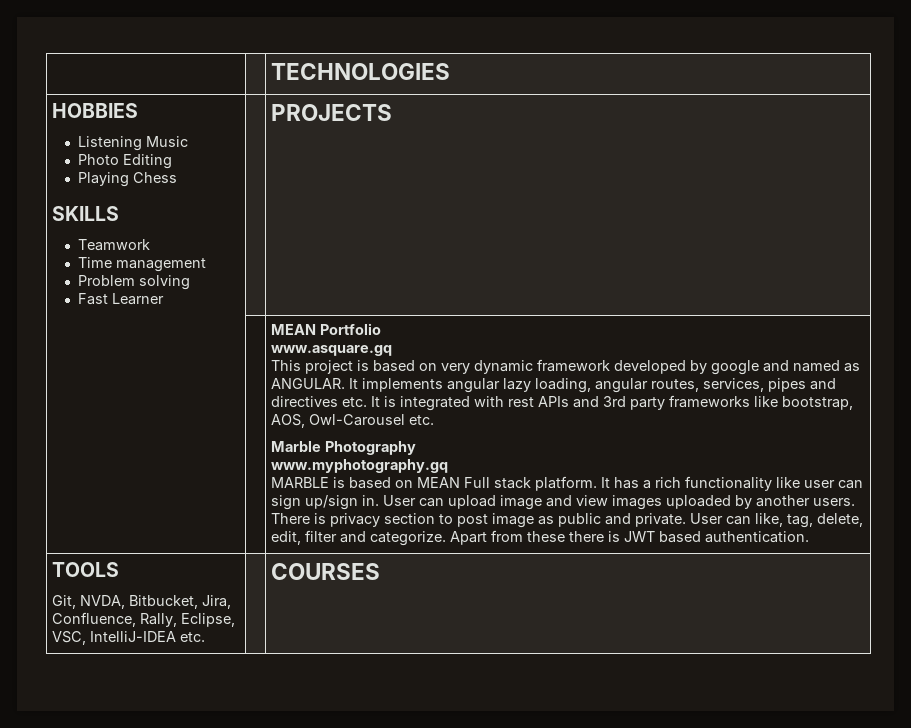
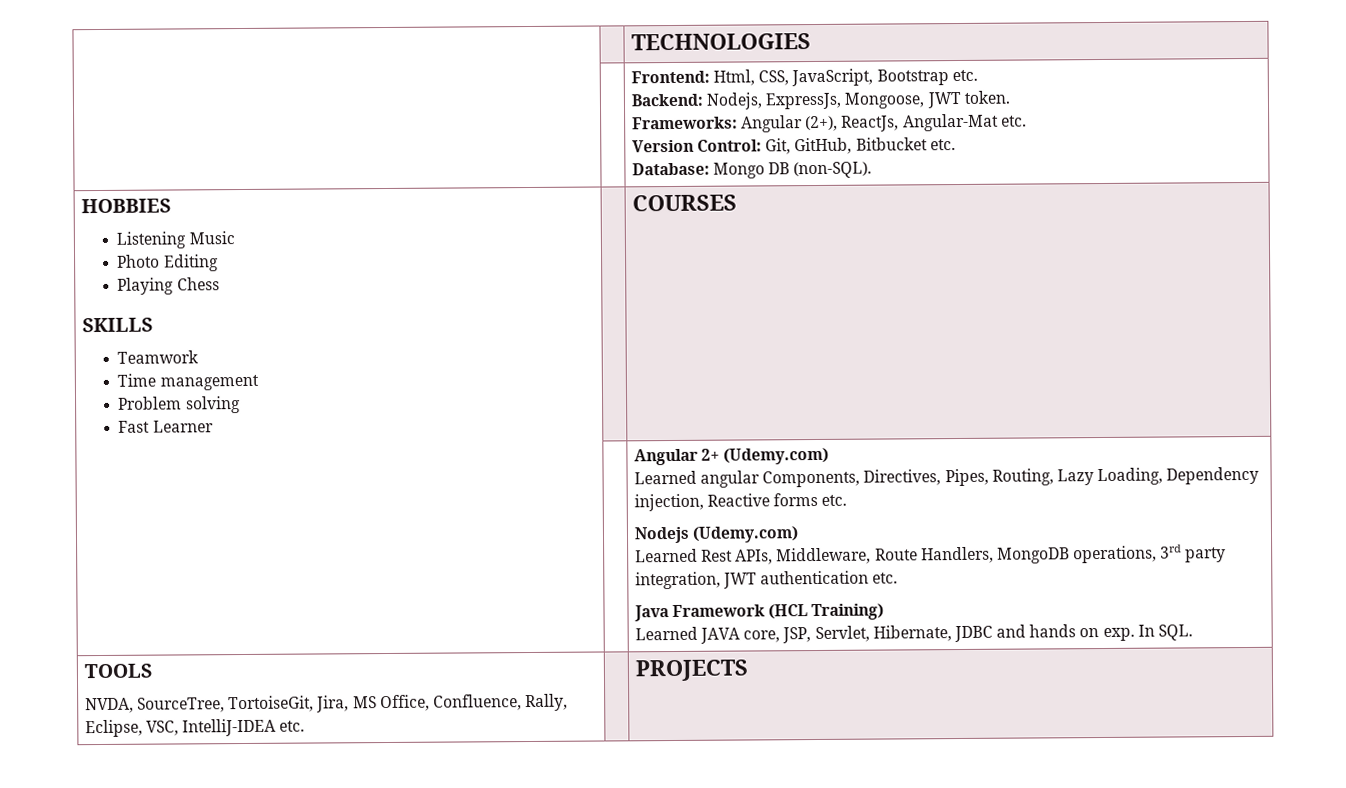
+ | | Frontend: Html, CSS, JavaScript, Bootstrap etc.
+ Backend: Nodejs, ExpressJs, Mongoose, JWT token.
+ Frameworks: Angular (2+), ReactJs, Angular-Mat etc.
+ Version Control: Git, GitHub, Bitbucket etc.
+ Database: Mongo DB (non-SQL).
  HOBBIES
  Listening Music
  Photo Editing
  Playing Chess
  SKILLS
  Teamwork
  Time management
  Problem solving
- Fast Learner | | PROJECTS
- | | MEAN Portfolio
- www.asquare.gq
- This project is based on very dynamic framework developed by google and named as ANGULAR. It implements angular lazy loading, angular routes, services, pipes and directives etc. It is integrated with rest APIs and 3rd party frameworks like bootstrap, AOS, Owl-Carousel etc.
- Marble Photography
- www.myphotography.gq
- MARBLE is based on MEAN Full stack platform. It has a rich functionality like user can sign up/sign in. User can upload image and view images uploaded by another users. There is privacy section to post image as public and private. User can like, tag, delete, edit, filter and categorize. Apart from these there is JWT based authentication.
+ Fast Learner | | COURSES
+ | | Angular 2+ (Udemy.com)
+ Learned angular Components, Directives, Pipes, Routing, Lazy Loading, Dependency injection, Reactive forms etc.
+ Nodejs (Udemy.com)
+ Learned Rest APIs, Middleware, Route Handlers, MongoDB operations, 3rd party integration, JWT authentication etc.
+ Java Framework (HCL Training)
+ Learned JAVA core, JSP, Servlet, Hibernate, JDBC and hands on exp. In SQL.
  TOOLS
- Git, NVDA, Bitbucket, Jira, Confluence, Rally, Eclipse, VSC, IntelliJ-IDEA etc. | | COURSES
+ NVDA, SourceTree, TortoiseGit, Jira, MS Office, Confluence, Rally, Eclipse, VSC, IntelliJ-IDEA etc. | | PROJECTS

